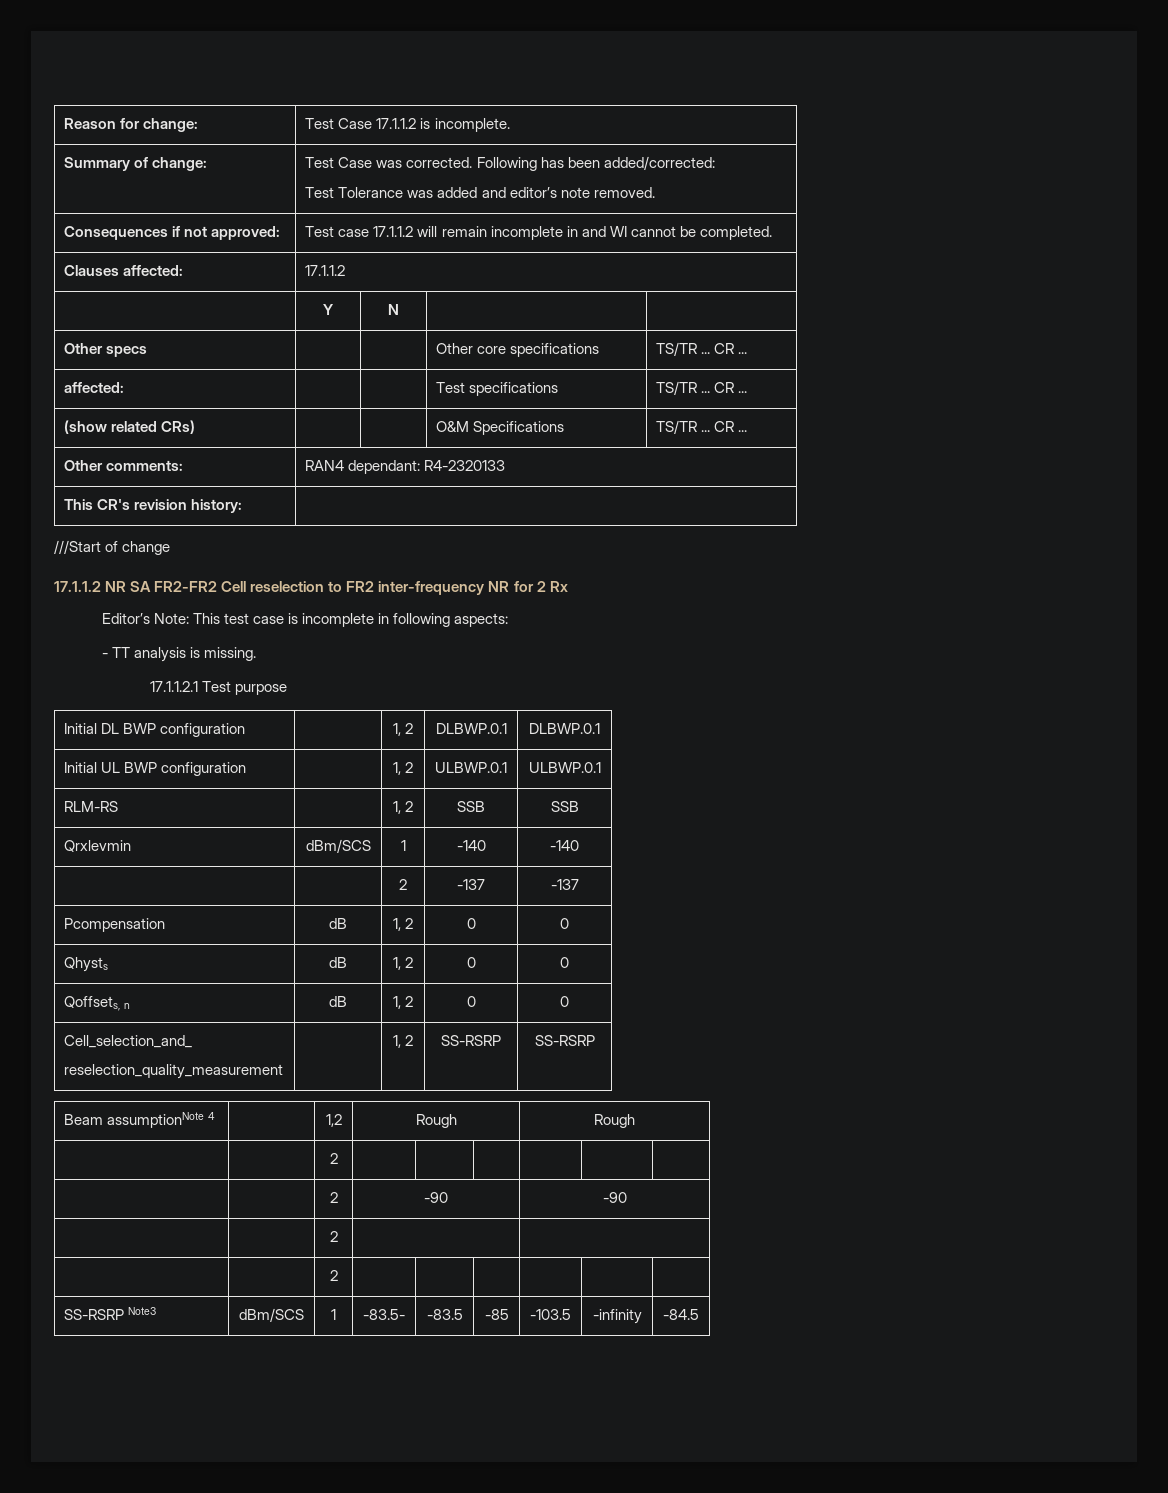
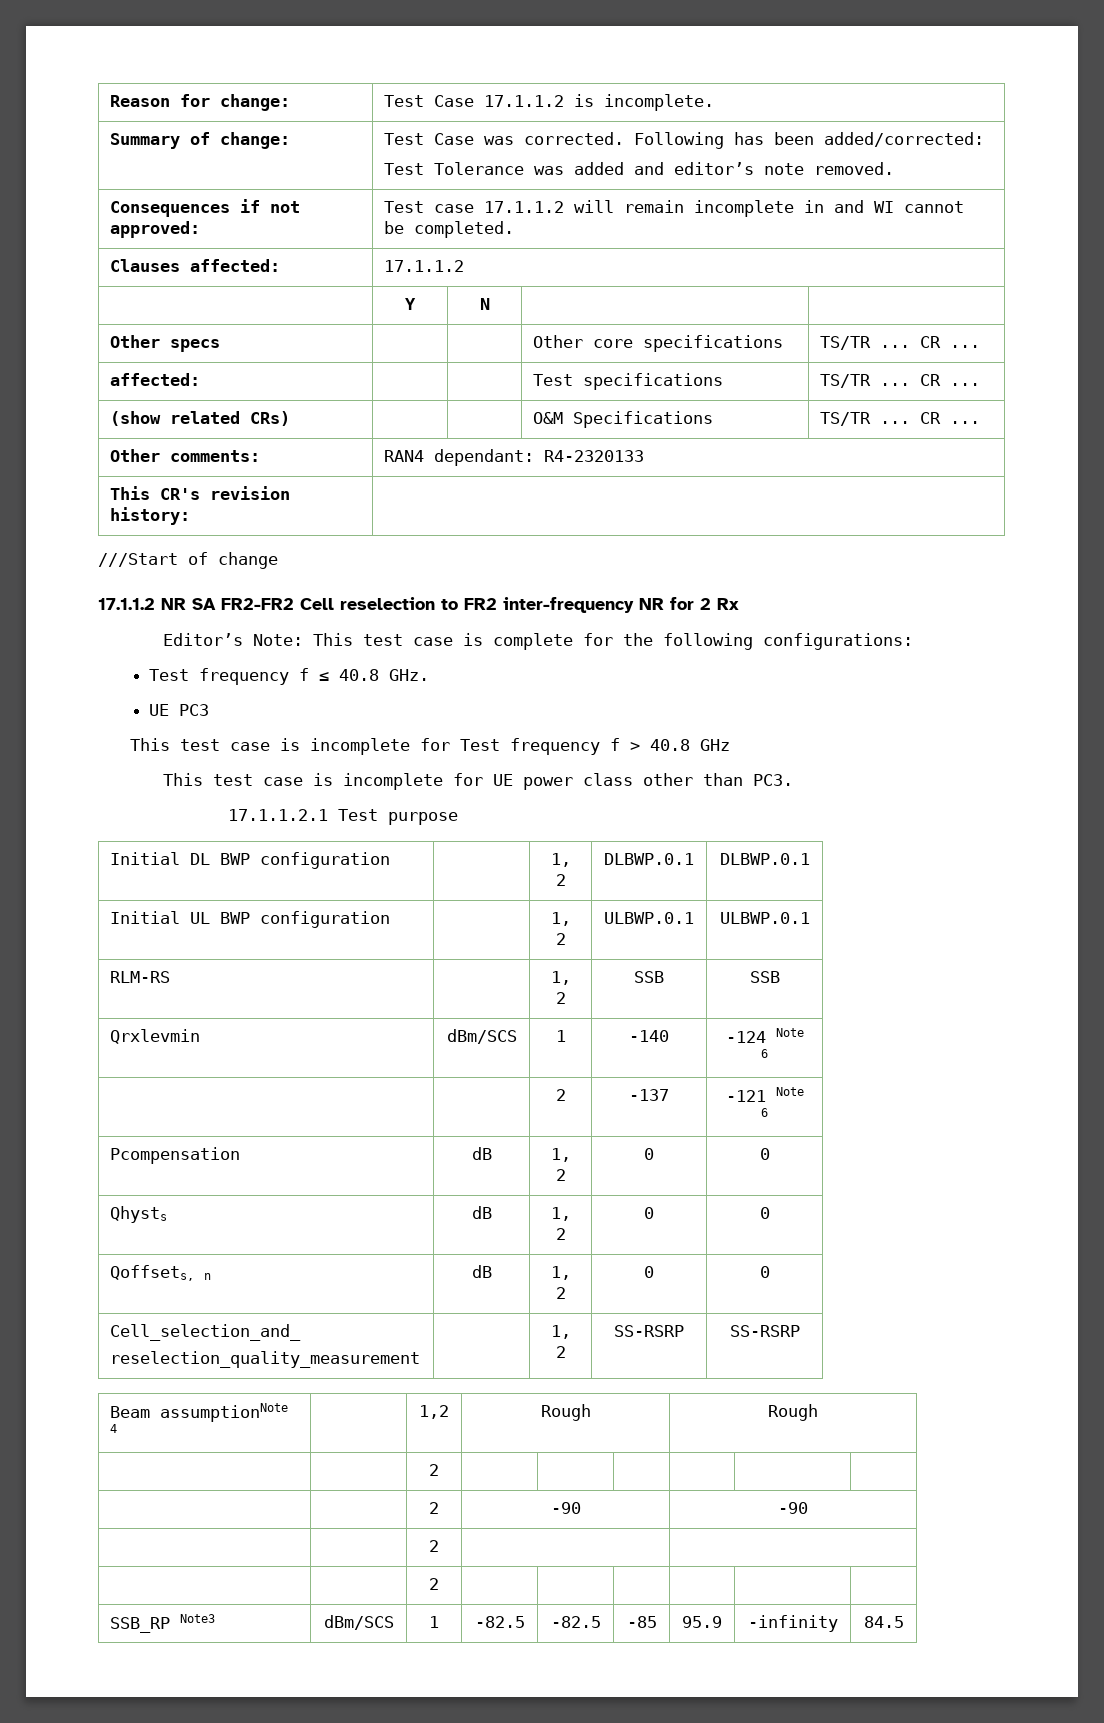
- Editor’s Note: This test case is incomplete in following aspects:
- - TT analysis is missing.
+ Editor’s Note: This test case is complete for the following configurations:
+ Test frequency f ≤ 40.8 GHz.
+ UE PC3
+ This test case is incomplete for Test frequency f > 40.8 GHz
+ This test case is incomplete for UE power class other than PC3.
- Qrxlevmin | dBm/SCS | 1 | -140 | -140
+ Qrxlevmin | dBm/SCS | 1 | -140 | -124 Note 6
- | | 2 | -137 | -137
+ | | 2 | -137 | -121 Note 6
- SS-RSRP Note3 | dBm/SCS | 1 | -83.5- | -83.5 | -85 | -103.5 | -infinity | -84.5
+ SSB_RP Note3 | dBm/SCS | 1 | -82.5 | -82.5 | -85 | 95.9 | -infinity | 84.5

